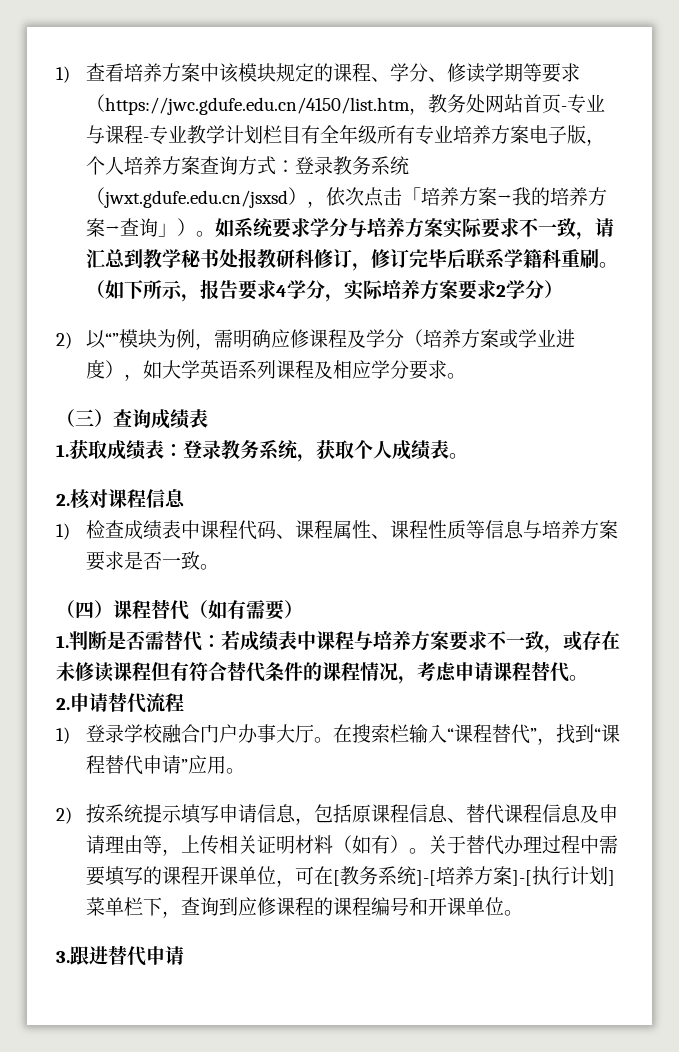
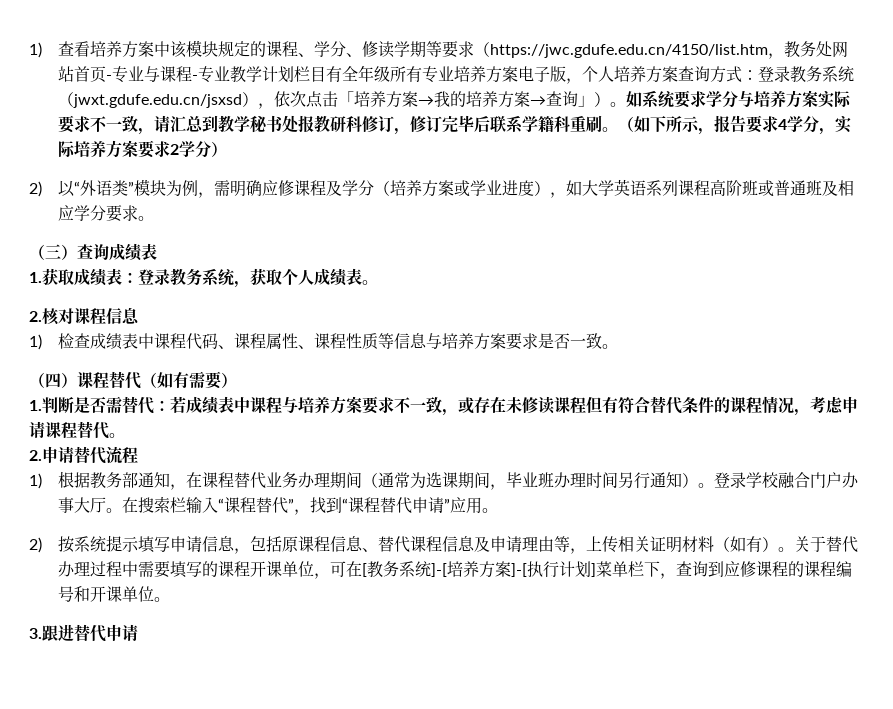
- 2)以“”模块为例，需明确应修课程及学分（培养方案或学业进度），如大学英语系列课程及相应学分要求。
+ 2)以“外语类”模块为例，需明确应修课程及学分（培养方案或学业进度），如大学英语系列课程高阶班或普通班及相应学分要求。
- 1)登录学校融合门户办事大厅。
+ 1)根据教务部通知，在课程替代业务办理期间（通常为选课期间，毕业班办理时间另行通知）。登录学校融合门户办事大厅。

